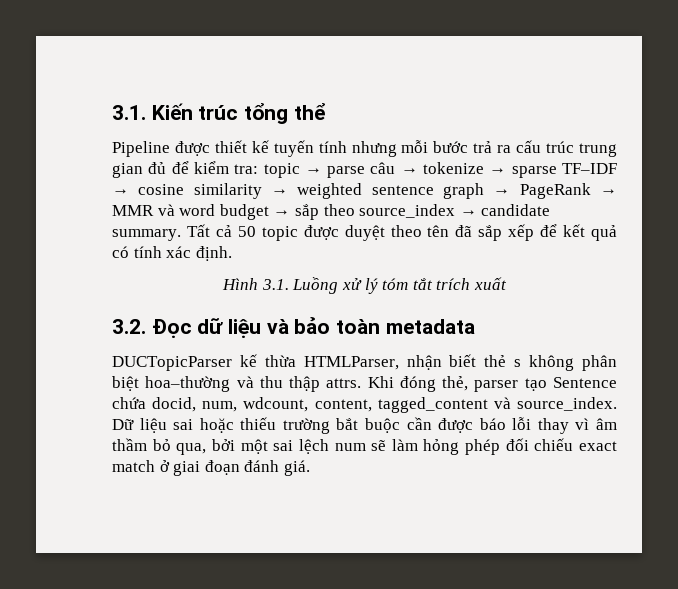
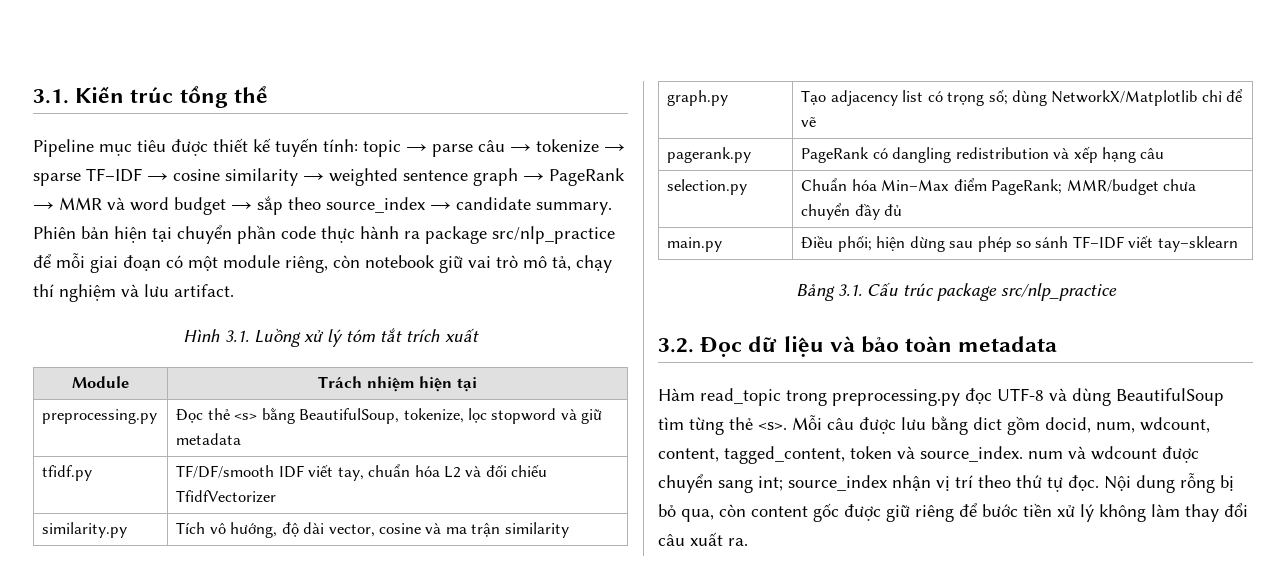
- Pipeline được thiết kế tuyến tính nhưng mỗi bước trả ra cấu trúc trung gian đủ để kiểm tra: topic → parse câu → tokenize → sparse TF–IDF → cosine similarity → weighted sentence graph → PageRank → MMR và word budget → sắp theo source_index → candidate summary.
+ Pipeline mục tiêu được thiết kế tuyến tính: topic → parse câu → tokenize → sparse TF–IDF → cosine similarity → weighted sentence graph → PageRank → MMR và word budget → sắp theo source_index → candidate summary.
- Tất cả 50 topic được duyệt theo tên đã sắp xếp để kết quả có tính xác định.
+ Phiên bản hiện tại chuyển phần code thực hành ra package src/nlp_practice để mỗi giai đoạn có một module riêng, còn notebook giữ vai trò mô tả, chạy thí nghiệm và lưu artifact.
+ Module | Trách nhiệm hiện tại
+ preprocessing.py | Đọc thẻ <s> bằng BeautifulSoup, tokenize, lọc stopword và giữ metadata
+ tfidf.py | TF/DF/smooth IDF viết tay, chuẩn hóa L2 và đối chiếu TfidfVectorizer
+ similarity.py | Tích vô hướng, độ dài vector, cosine và ma trận similarity
+ graph.py | Tạo adjacency list có trọng số; dùng NetworkX/Matplotlib chỉ để vẽ
+ pagerank.py | PageRank có dangling redistribution và xếp hạng câu
+ selection.py | Chuẩn hóa Min–Max điểm PageRank; MMR/budget chưa chuyển đầy đủ
+ main.py | Điều phối; hiện dừng sau phép so sánh TF–IDF viết tay–sklearn
+ Bảng 3.1. Cấu trúc package src/nlp_practice
- DUCTopicParser kế thừa HTMLParser, nhận biết thẻ s không phân biệt hoa–thường và thu thập attrs. Khi đóng thẻ, parser tạo Sentence chứa docid, num, wdcount, content, tagged_content và source_index. Dữ liệu sai hoặc thiếu trường bắt buộc cần được báo lỗi thay vì âm thầm bỏ qua, bởi một sai lệch num sẽ làm hỏng phép đối chiếu exact match ở giai đoạn đánh giá.
+ Hàm read_topic trong preprocessing.py đọc UTF-8 và dùng BeautifulSoup tìm từng thẻ <s>. Mỗi câu được lưu bằng dict gồm docid, num, wdcount, content, tagged_content, token và source_index. num và wdcount được chuyển sang int; source_index nhận vị trí theo thứ tự đọc. Nội dung rỗng bị bỏ qua, còn content gốc được giữ riêng để bước tiền xử lý không làm thay đổi câu xuất ra.

